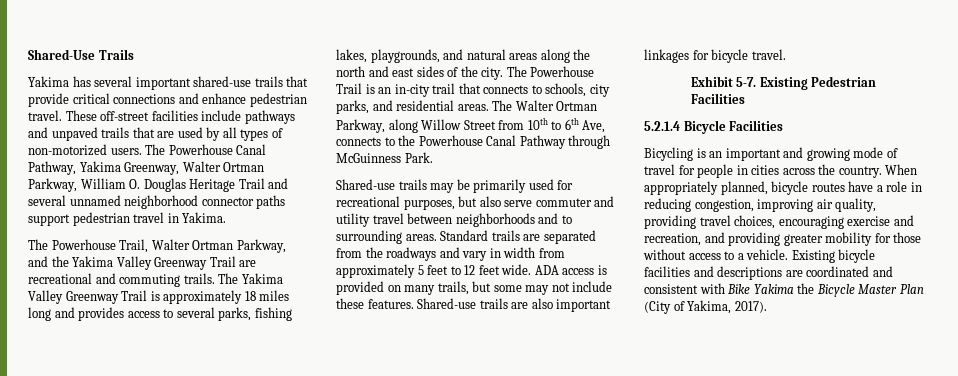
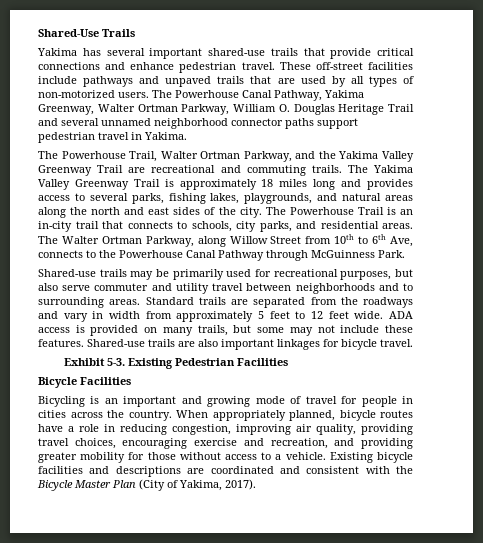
- Exhibit 5-7.
+ Exhibit 5-3.
- 5.2.1.4 Bicycle Facilities
+ Bicycle Facilities
- Existing bicycle facilities and descriptions are coordinated and consistent with Bike Yakima the Bicycle Master Plan (City of Yakima, 2017).
+ Existing bicycle facilities and descriptions are coordinated and consistent with the Bicycle Master Plan (City of Yakima, 2017).

